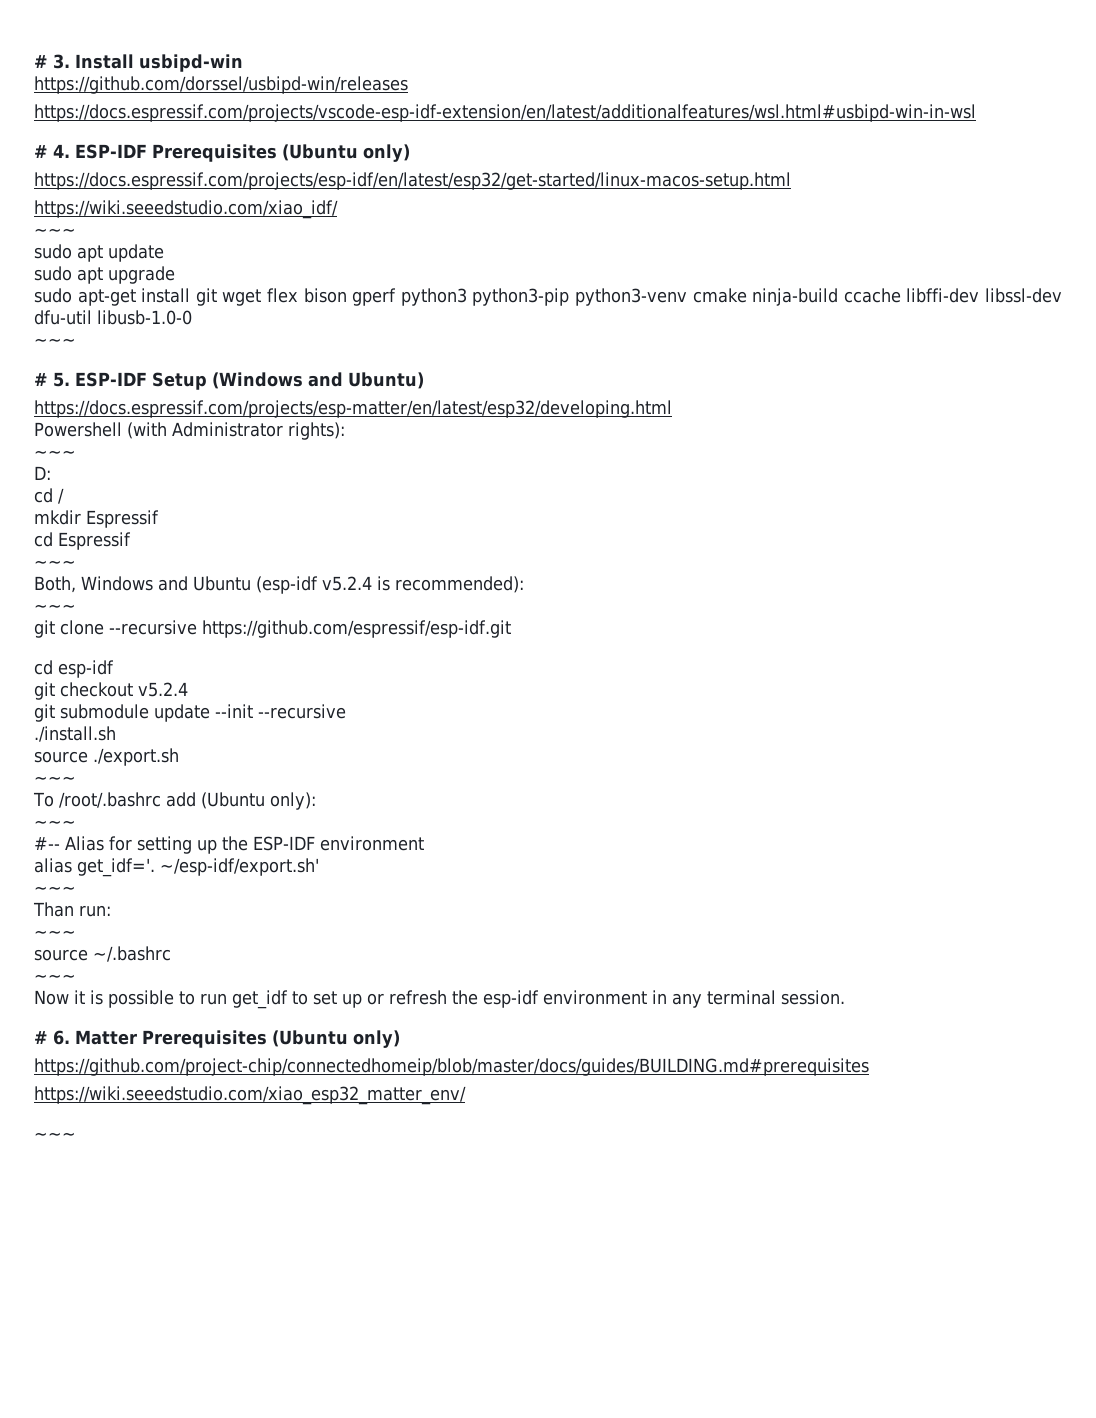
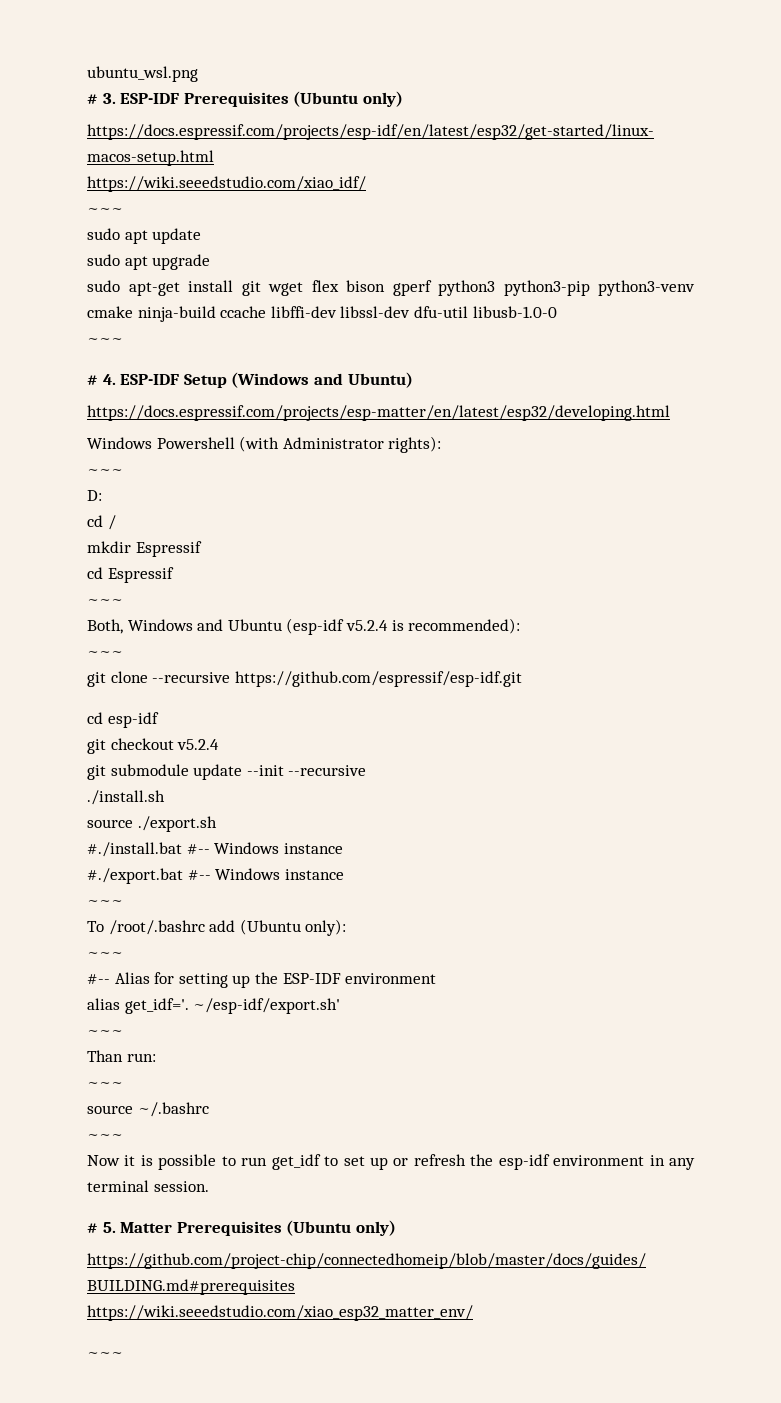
+ ubuntu_wsl.png
- # 3. Install usbipd-win
- https://github.com/dorssel/usbipd-win/releases
- https://docs.espressif.com/projects/vscode-esp-idf-extension/en/latest/additionalfeatures/wsl.html#usbipd-win-in-wsl
- # 4. ESP-IDF Prerequisites (Ubuntu only)
+ # 3. ESP-IDF Prerequisites (Ubuntu only)
- # 5. ESP-IDF Setup (Windows and Ubuntu)
+ # 4. ESP-IDF Setup (Windows and Ubuntu)
- Powershell (with Administrator rights):
+ Windows Powershell (with Administrator rights):
+ #./install.bat #-- Windows instance
+ #./export.bat #-- Windows instance
- # 6. Matter Prerequisites (Ubuntu only)
+ # 5. Matter Prerequisites (Ubuntu only)

